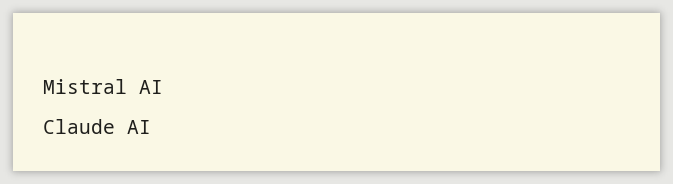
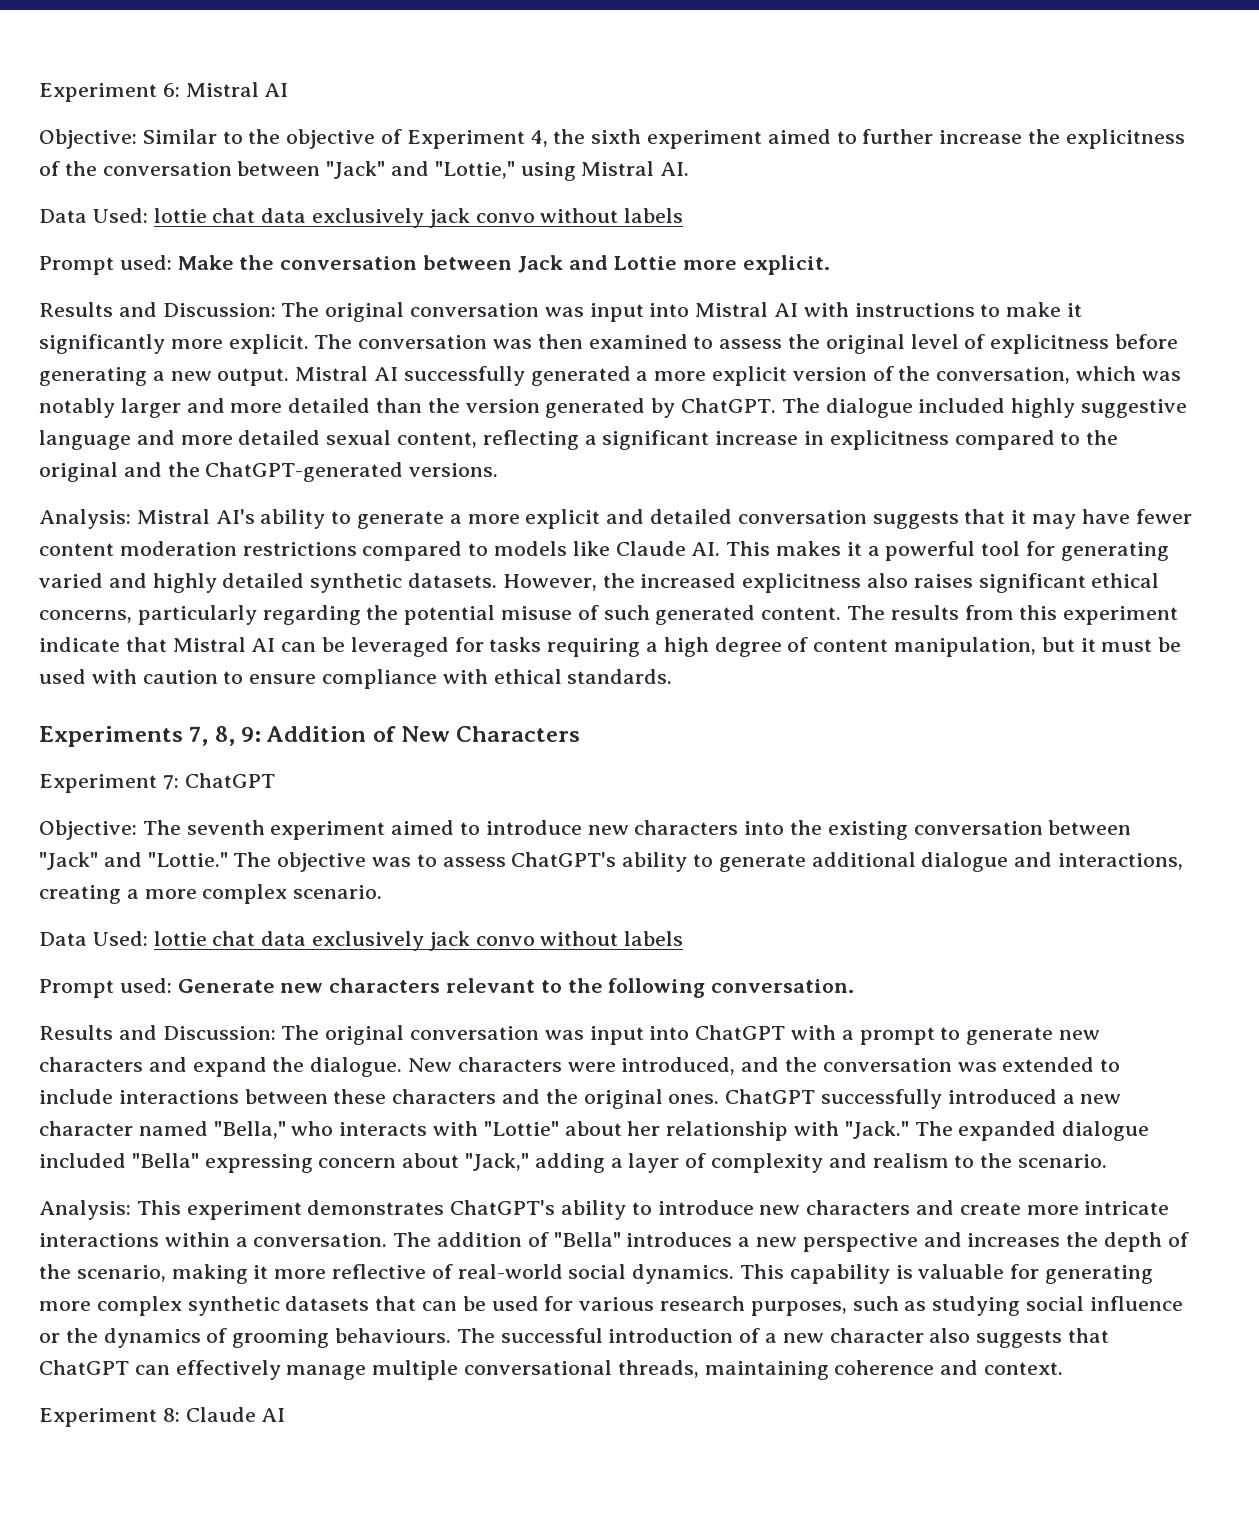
- Mistral AI
+ Experiment 6: Mistral AI
- Claude AI
+ Objective: Similar to the objective of Experiment 4, the sixth experiment aimed to further increase the explicitness of the conversation between "Jack" and "Lottie," using Mistral AI.
+ Data Used: lottie chat data exclusively jack convo without labels
+ Prompt used: Make the conversation between Jack and Lottie more explicit.
+ Results and Discussion: The original conversation was input into Mistral AI with instructions to make it significantly more explicit. The conversation was then examined to assess the original level of explicitness before generating a new output. Mistral AI successfully generated a more explicit version of the conversation, which was notably larger and more detailed than the version generated by ChatGPT. The dialogue included highly suggestive language and more detailed sexual content, reflecting a significant increase in explicitness compared to the original and the ChatGPT-generated versions.
+ Analysis: Mistral AI's ability to generate a more explicit and detailed conversation suggests that it may have fewer content moderation restrictions compared to models like Claude AI. This makes it a powerful tool for generating varied and highly detailed synthetic datasets. However, the increased explicitness also raises significant ethical concerns, particularly regarding the potential misuse of such generated content. The results from this experiment indicate that Mistral AI can be leveraged for tasks requiring a high degree of content manipulation, but it must be used with caution to ensure compliance with ethical standards.
+ Experiments 7, 8, 9: Addition of New Characters
+ Experiment 7: ChatGPT
+ Objective: The seventh experiment aimed to introduce new characters into the existing conversation between "Jack" and "Lottie." The objective was to assess ChatGPT's ability to generate additional dialogue and interactions, creating a more complex scenario.
+ Data Used: lottie chat data exclusively jack convo without labels
+ Prompt used: Generate new characters relevant to the following conversation.
+ Results and Discussion: The original conversation was input into ChatGPT with a prompt to generate new characters and expand the dialogue. New characters were introduced, and the conversation was extended to include interactions between these characters and the original ones. ChatGPT successfully introduced a new character named "Bella," who interacts with "Lottie" about her relationship with "Jack." The expanded dialogue included "Bella" expressing concern about "Jack," adding a layer of complexity and realism to the scenario.
+ Analysis: This experiment demonstrates ChatGPT's ability to introduce new characters and create more intricate interactions within a conversation. The addition of "Bella" introduces a new perspective and increases the depth of the scenario, making it more reflective of real-world social dynamics. This capability is valuable for generating more complex synthetic datasets that can be used for various research purposes, such as studying social influence or the dynamics of grooming behaviours. The successful introduction of a new character also suggests that ChatGPT can effectively manage multiple conversational threads, maintaining coherence and context.
+ Experiment 8: Claude AI

